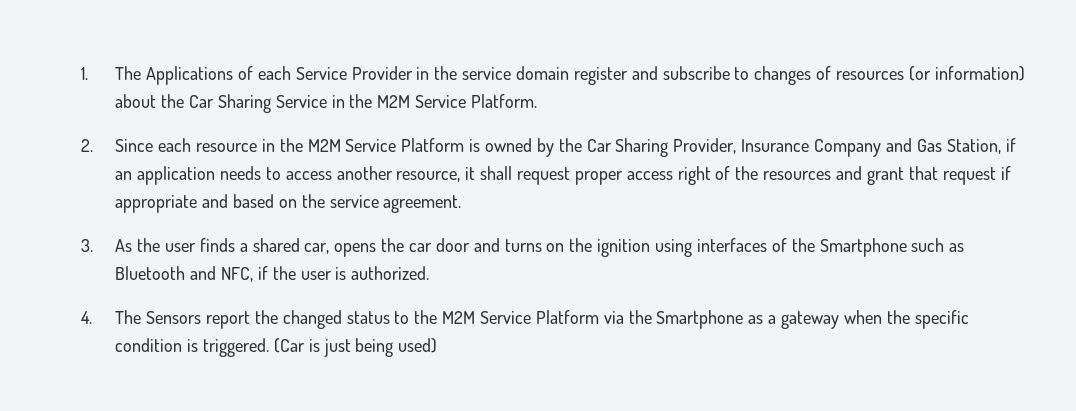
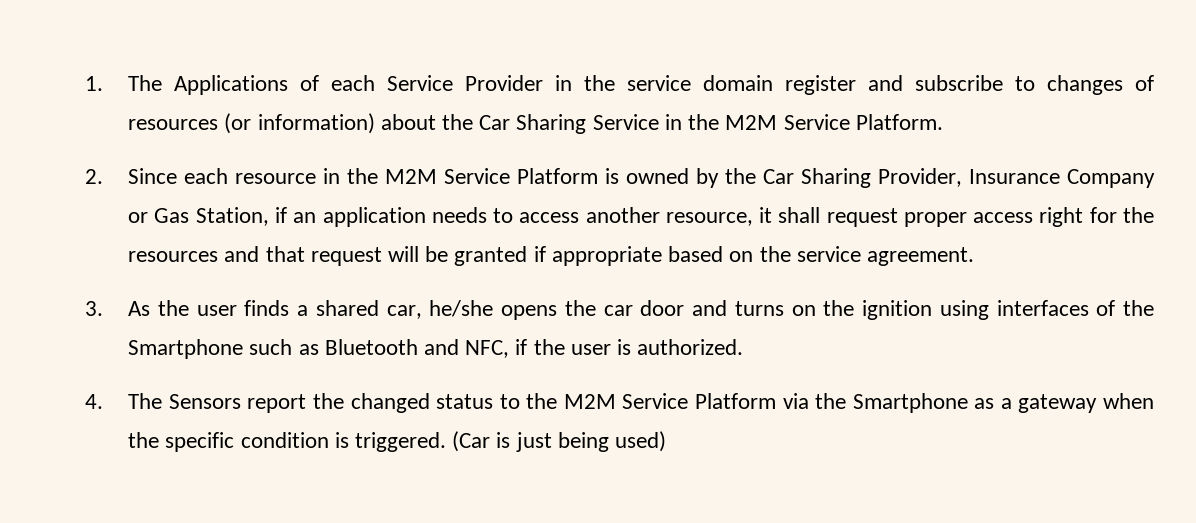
- 2. Since each resource in the M2M Service Platform is owned by the Car Sharing Provider, Insurance Company and Gas Station, if an application needs to access another resource, it shall request proper access right of the resources and grant that request if appropriate and based on the service agreement.
+ 2. Since each resource in the M2M Service Platform is owned by the Car Sharing Provider, Insurance Company or Gas Station, if an application needs to access another resource, it shall request proper access right for the resources and that request will be granted if appropriate based on the service agreement.
- 3. As the user finds a shared car, opens the car door and turns on the ignition using interfaces of the Smartphone such as Bluetooth and NFC, if the user is authorized.
+ 3. As the user finds a shared car, he/she opens the car door and turns on the ignition using interfaces of the Smartphone such as Bluetooth and NFC, if the user is authorized.

